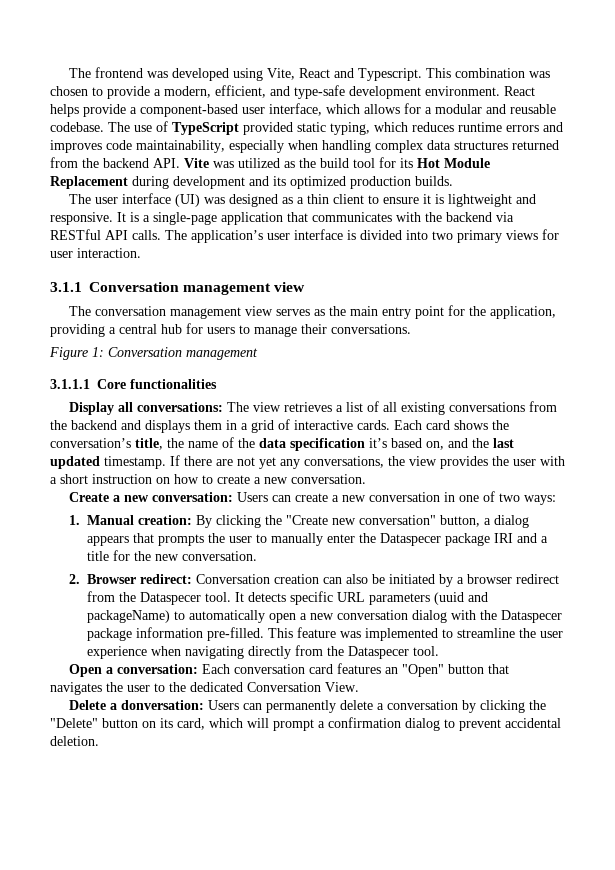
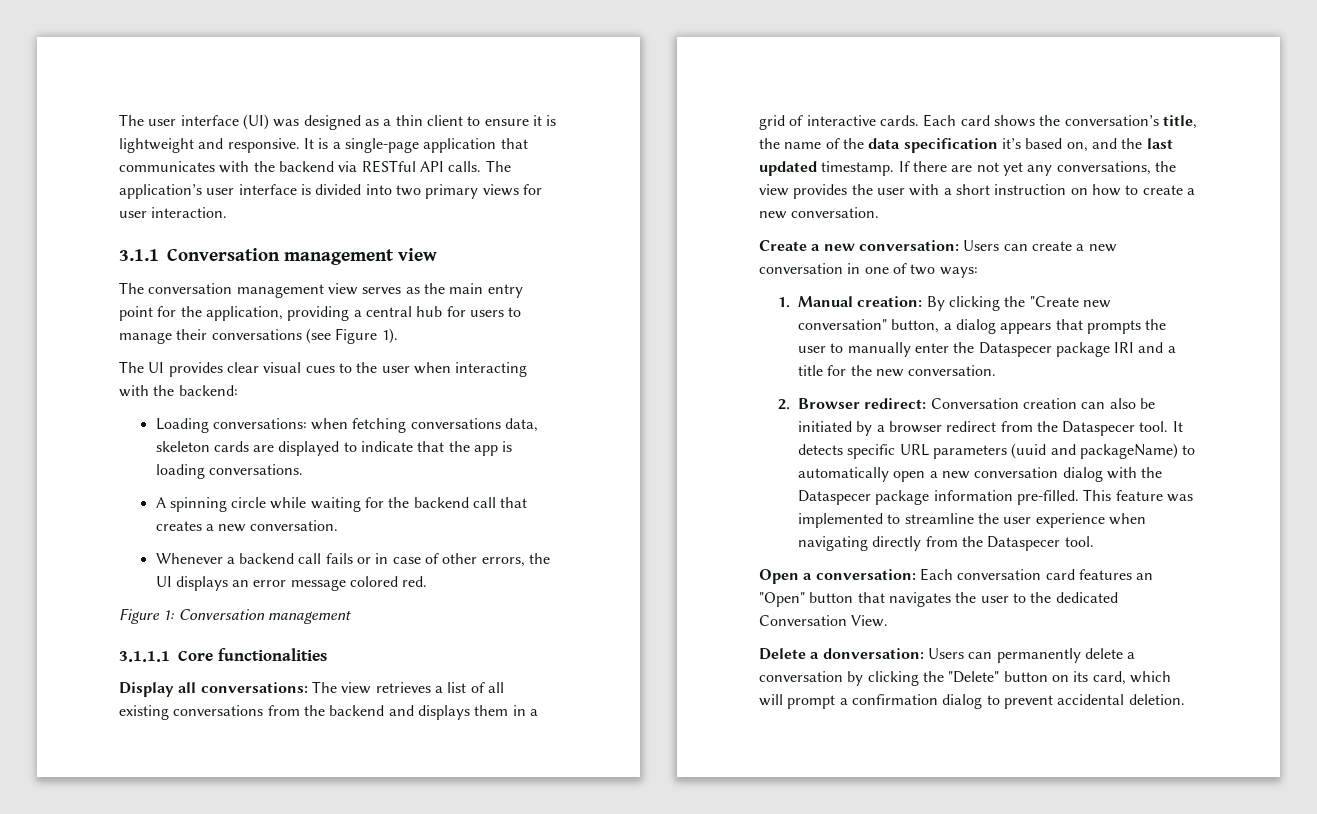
- The frontend was developed using Vite, React and Typescript. This combination was chosen to provide a modern, efficient, and type-safe development environment. React helps provide a component-based user interface, which allows for a modular and reusable codebase. The use of TypeScript provided static typing, which reduces runtime errors and improves code maintainability, especially when handling complex data structures returned from the backend API. Vite was utilized as the build tool for its Hot Module Replacement during development and its optimized production builds.
- The conversation management view serves as the main entry point for the application, providing a central hub for users to manage their conversations.
+ The conversation management view serves as the main entry point for the application, providing a central hub for users to manage their conversations (see Figure 1).
+ The UI provides clear visual cues to the user when interacting with the backend:
+ Loading conversations: when fetching conversations data, skeleton cards are displayed to indicate that the app is loading conversations.
+ A spinning circle while waiting for the backend call that creates a new conversation.
+ Whenever a backend call fails or in case of other errors, the UI displays an error message colored red.

